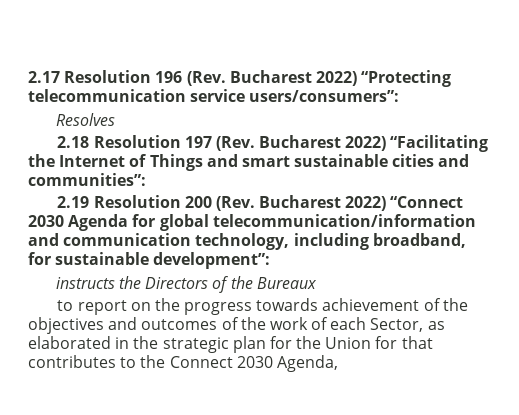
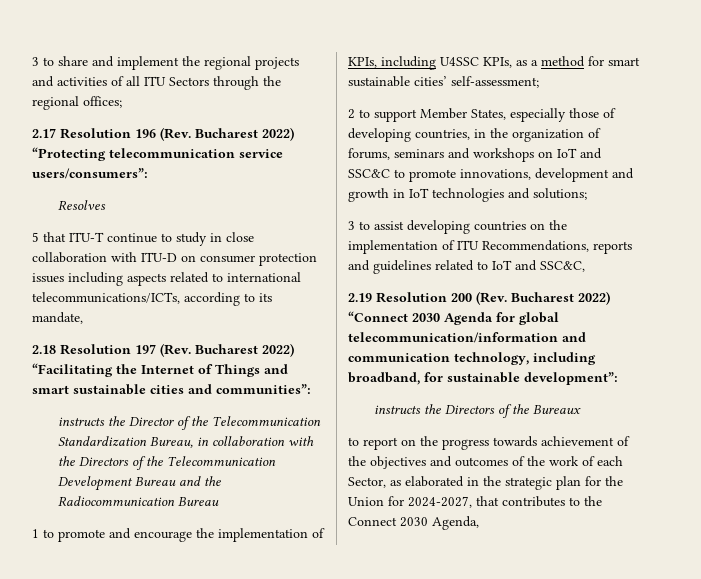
+ 3 to share and implement the regional projects and activities of all ITU Sectors through the regional offices;
+ 5 that ITU-T continue to study in close collaboration with ITU-D on consumer protection issues including aspects related to international telecommunications/ICTs, according to its mandate,
+ instructs the Director of the Telecommunication Standardization Bureau, in collaboration with the Directors of the Telecommunication Development Bureau and the Radiocommunication Bureau
+ 1 to promote and encourage the implementation of KPIs, including U4SSC KPIs, as a method for smart sustainable cities’ self-assessment;
+ 2 to support Member States, especially those of developing countries, in the organization of forums, seminars and workshops on IoT and SSC&C to promote innovations, development and growth in IoT technologies and solutions;
+ 3 to assist developing countries on the implementation of ITU Recommendations, reports and guidelines related to IoT and SSC&C,
- to report on the progress towards achievement of the objectives and outcomes of the work of each Sector, as elaborated in the strategic plan for the Union for that contributes to the Connect 2030 Agenda,
+ to report on the progress towards achievement of the objectives and outcomes of the work of each Sector, as elaborated in the strategic plan for the Union for 2024-2027, that contributes to the Connect 2030 Agenda,

